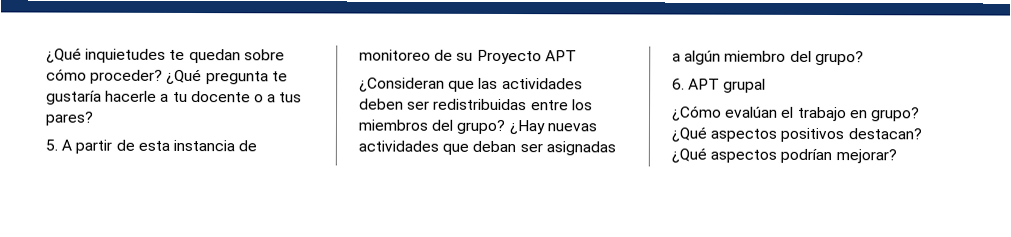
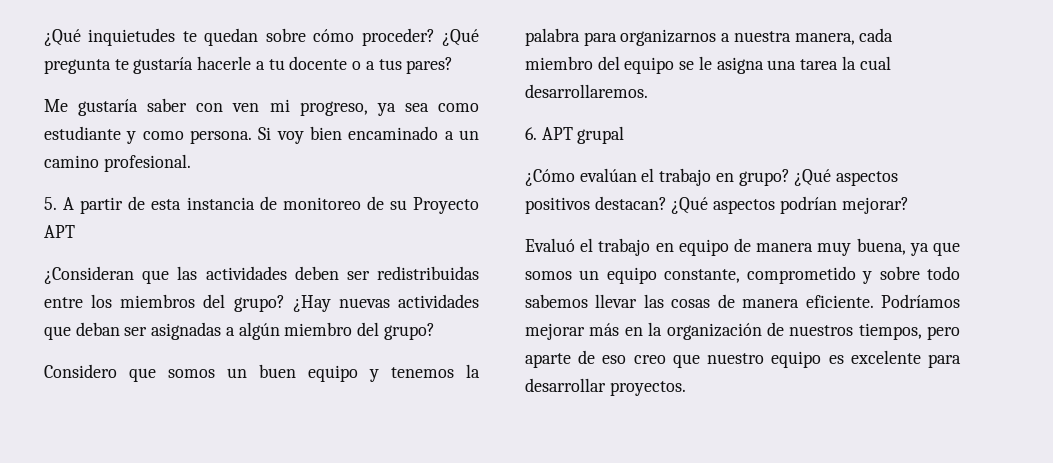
+ Me gustaría saber con ven mi progreso, ya sea como estudiante y como persona. Si voy bien encaminado a un camino profesional.
+ Considero que somos un buen equipo y tenemos la palabra para organizarnos a nuestra manera, cada miembro del equipo se le asigna una tarea la cual desarrollaremos.
+ Evaluó el trabajo en equipo de manera muy buena, ya que somos un equipo constante, comprometido y sobre todo sabemos llevar las cosas de manera eficiente. Podríamos mejorar más en la organización de nuestros tiempos, pero aparte de eso creo que nuestro equipo es excelente para desarrollar proyectos.

